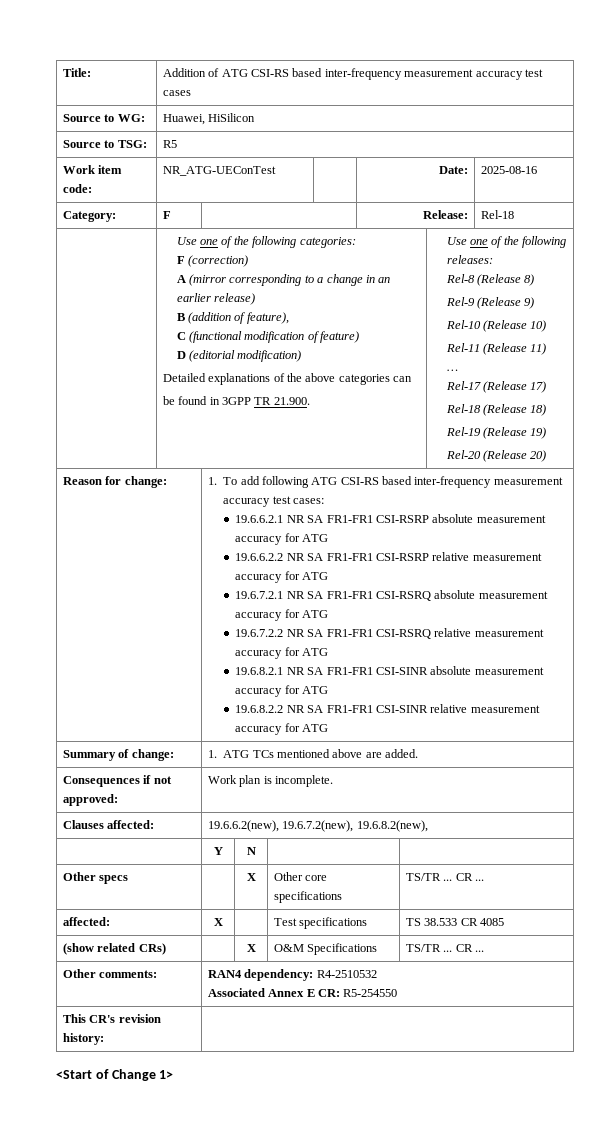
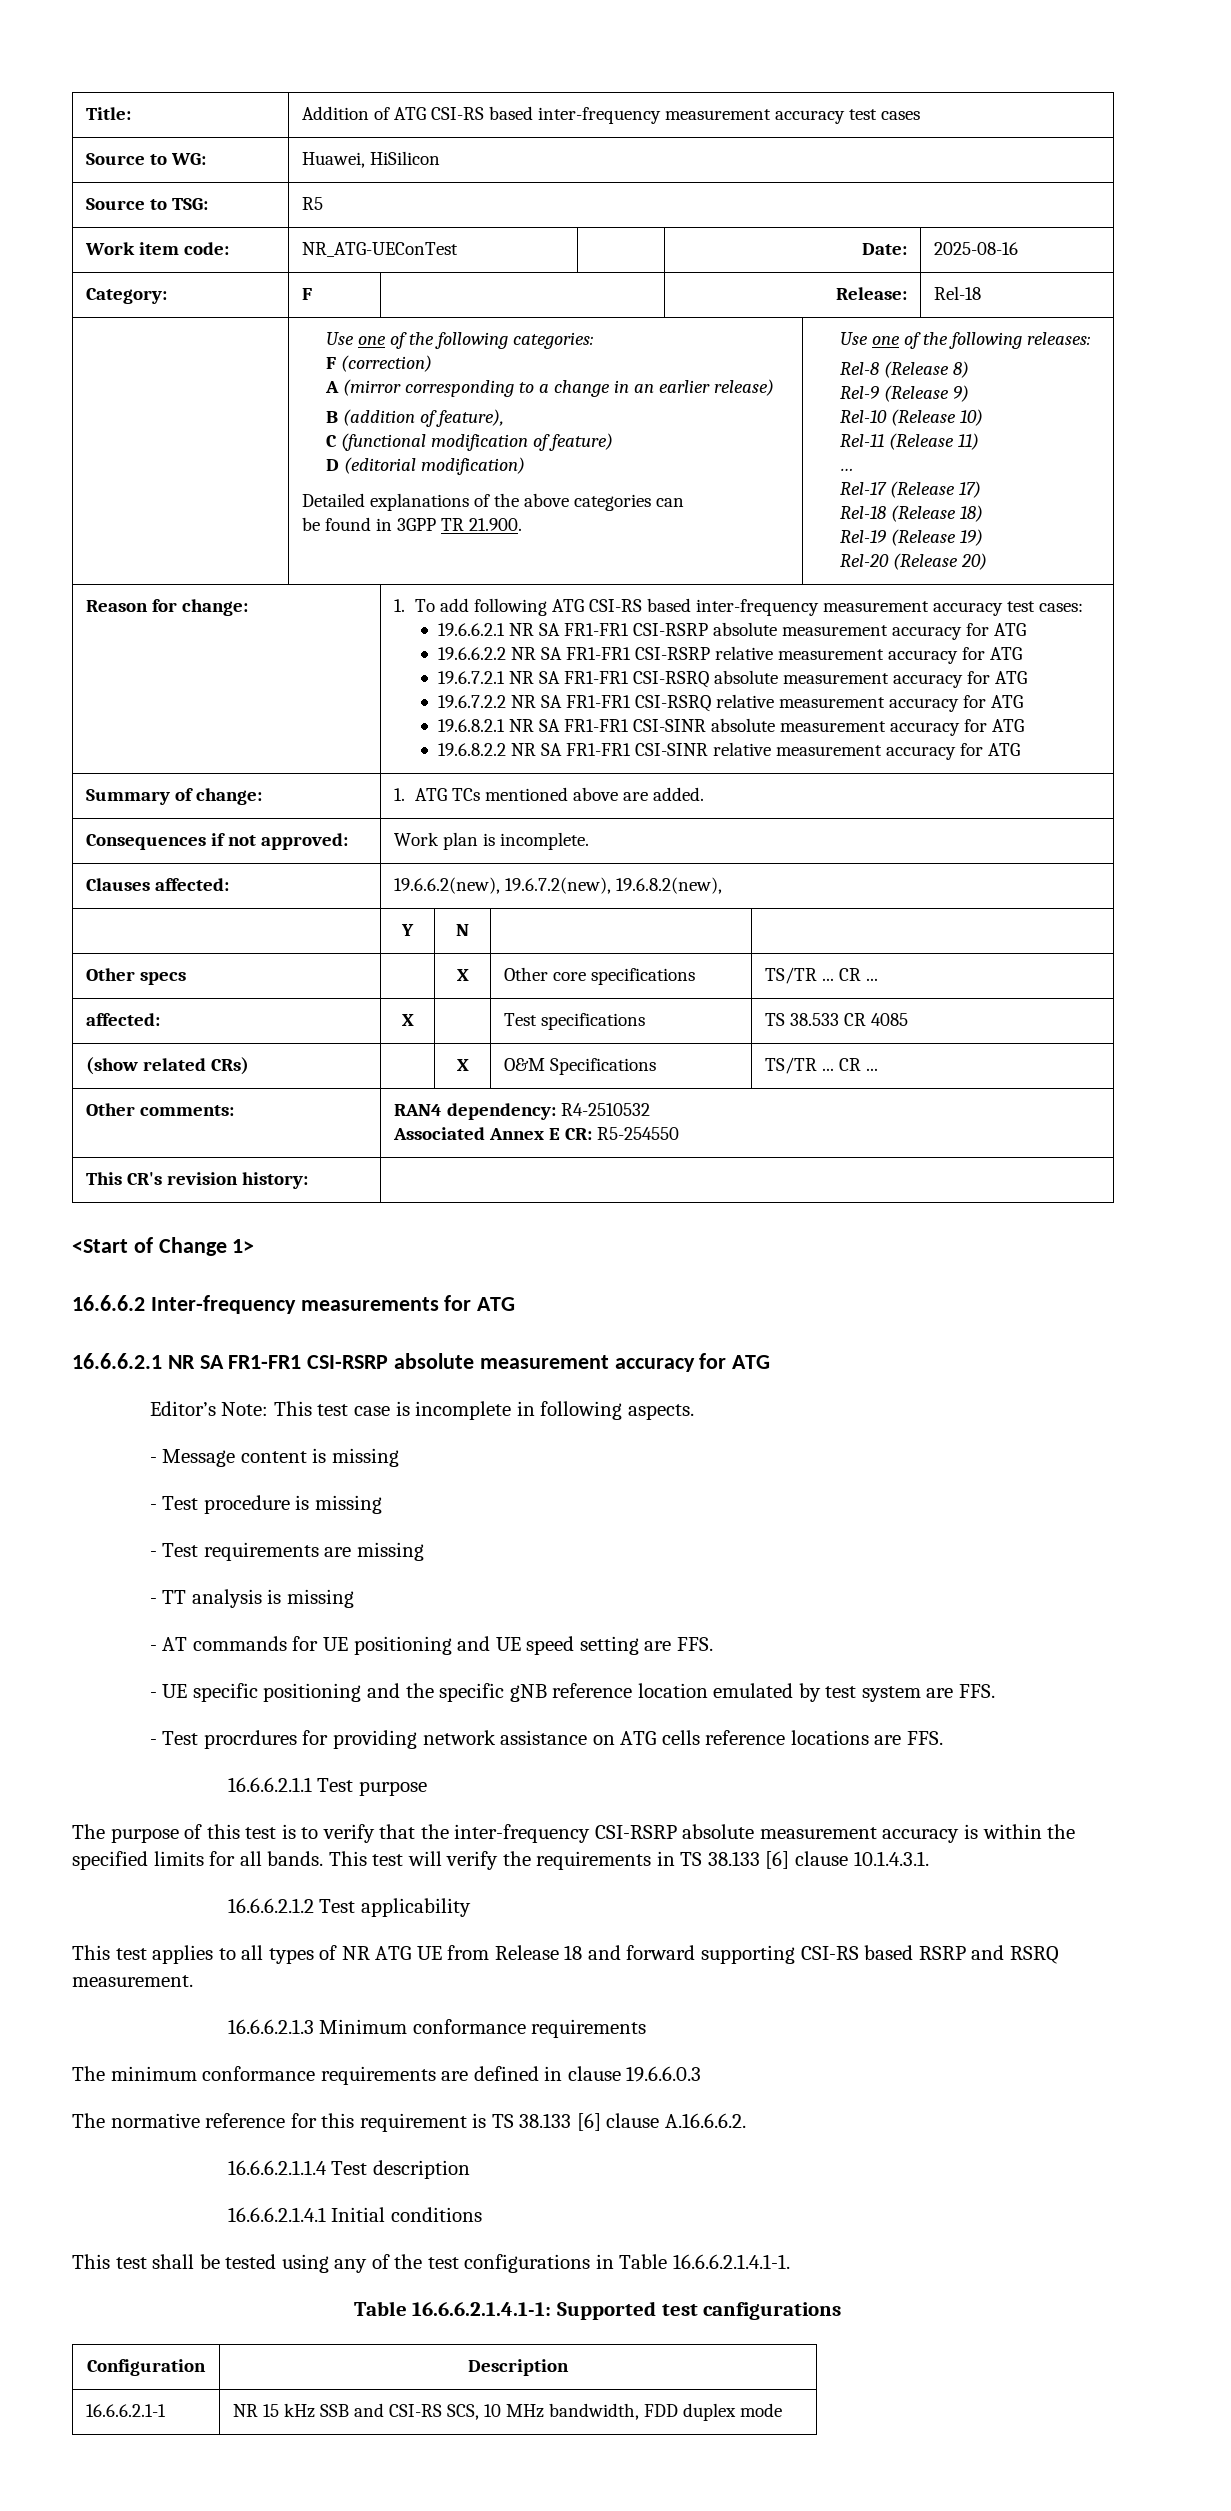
+ 16.6.6.2 Inter-frequency measurements for ATG
+ 16.6.6.2.1 NR SA FR1-FR1 CSI-RSRP absolute measurement accuracy for ATG
+ Editor’s Note: This test case is incomplete in following aspects.
+ - Message content is missing
+ - Test procedure is missing
+ - Test requirements are missing
+ - TT analysis is missing
+ - AT commands for UE positioning and UE speed setting are FFS.
+ - UE specific positioning and the specific gNB reference location emulated by test system are FFS.
+ - Test procrdures for providing network assistance on ATG cells reference locations are FFS.
+ 16.6.6.2.1.1 Test purpose
+ The purpose of this test is to verify that the inter-frequency CSI-RSRP absolute measurement accuracy is within the specified limits for all bands. This test will verify the requirements in TS 38.133 [6] clause 10.1.4.3.1.
+ 16.6.6.2.1.2 Test applicability
+ This test applies to all types of NR ATG UE from Release 18 and forward supporting CSI-RS based RSRP and RSRQ measurement.
+ 16.6.6.2.1.3 Minimum conformance requirements
+ The minimum conformance requirements are defined in clause 19.6.6.0.3
+ The normative reference for this requirement is TS 38.133 [6] clause A.16.6.6.2.
+ 16.6.6.2.1.1.4 Test description
+ 16.6.6.2.1.4.1 Initial conditions
+ This test shall be tested using any of the test configurations in Table 16.6.6.2.1.4.1-1.
+ Table 16.6.6.2.1.4.1-1: Supported test canfigurations
+ Configuration | Description
+ 16.6.6.2.1-1 | NR 15 kHz SSB and CSI-RS SCS, 10 MHz bandwidth, FDD duplex mode

